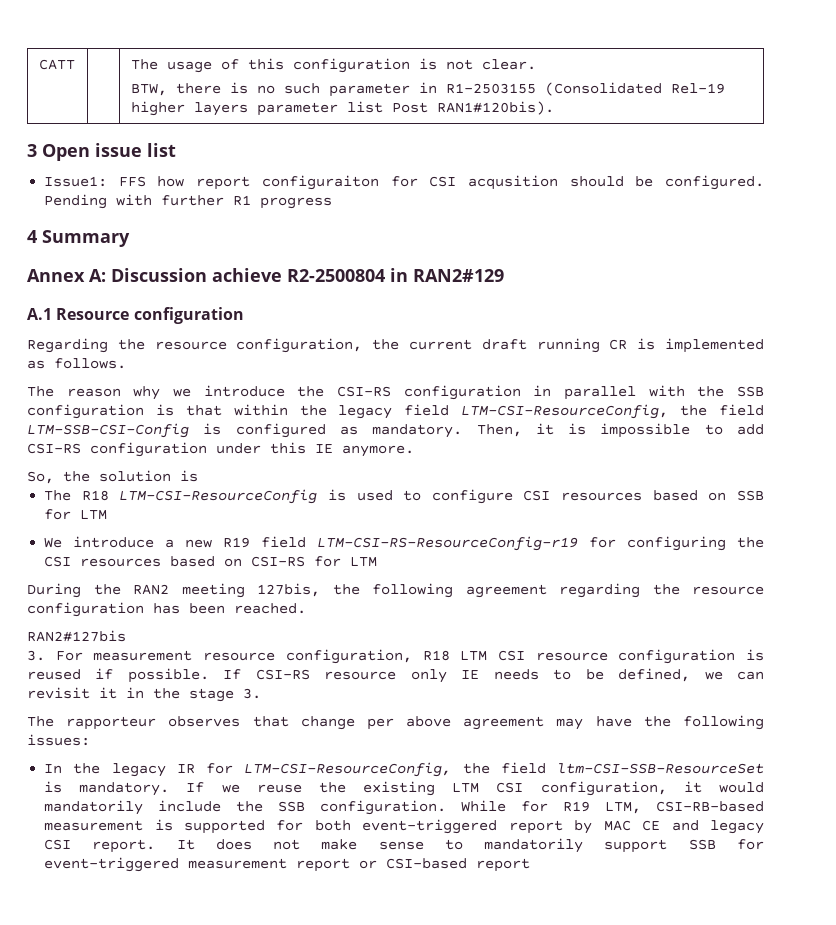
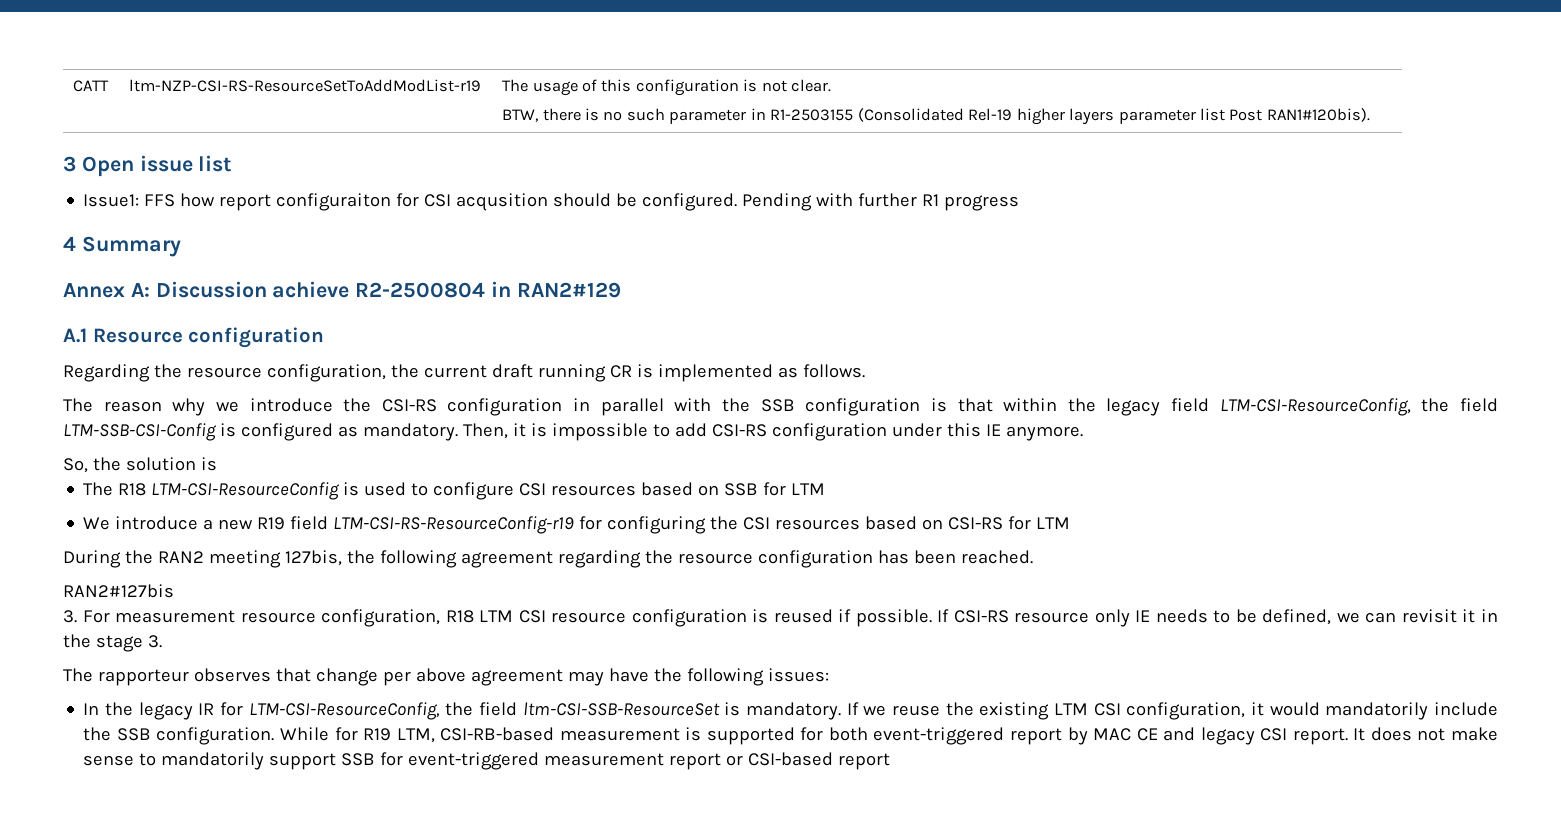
- CATT | | The usage of this configuration is not clear.
+ CATT | ltm-NZP-CSI-RS-ResourceSetToAddModList-r19 | The usage of this configuration is not clear.

